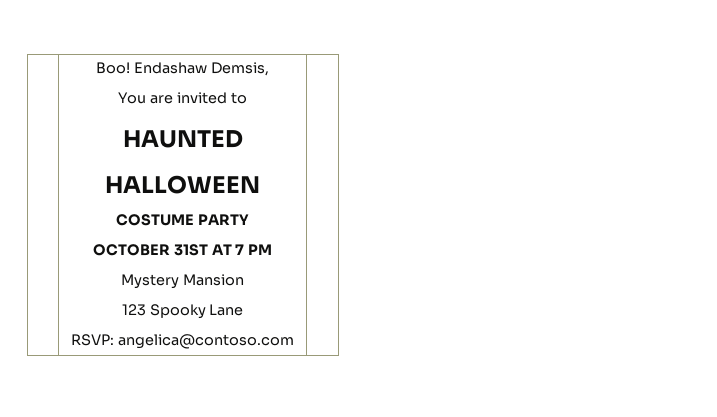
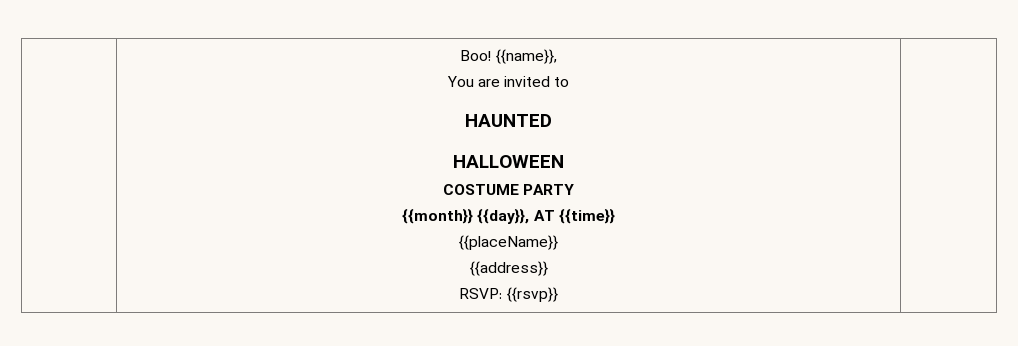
- | Boo! Endashaw Demsis,
+ | Boo! {{name}},
  You are invited to
  HAUNTED
  HALLOWEEN
  COSTUME PARTY
- OCTOBER 31ST AT 7 PM
- Mystery Mansion
- 123 Spooky Lane
- RSVP: angelica@contoso.com |
+ {{month}} {{day}}, AT {{time}}
+ {{placeName}}
+ {{address}}
+ RSVP: {{rsvp}} |

